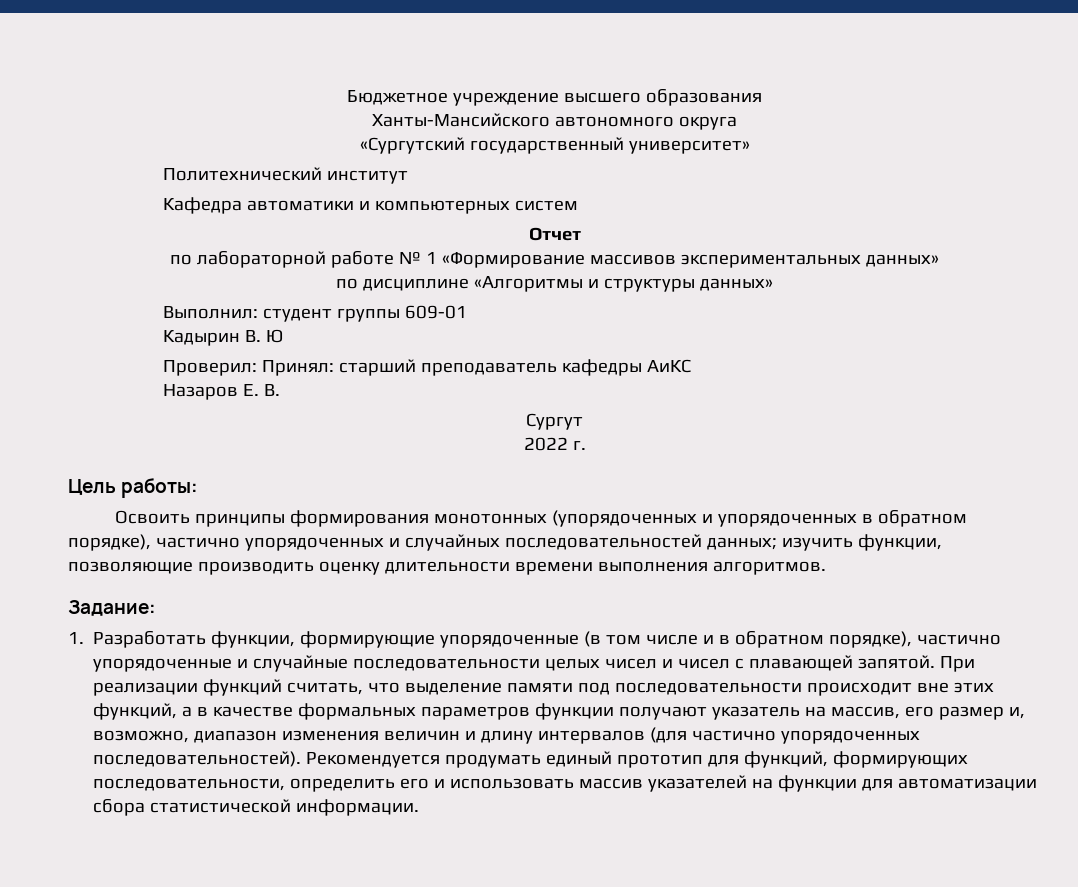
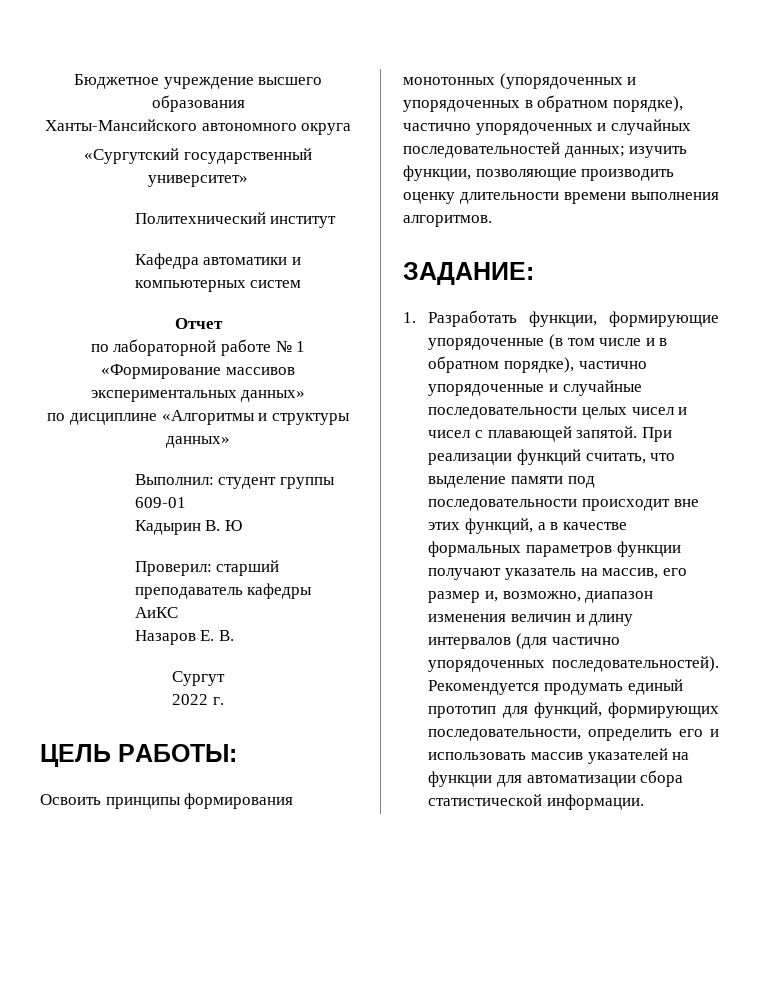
- Проверил: Принял: старший преподаватель кафедры АиКС
+ Проверил: старший преподаватель кафедры АиКС
- Цель работы:
+ ЦЕЛЬ РАБОТЫ:
- Задание:
+ ЗАДАНИЕ:

